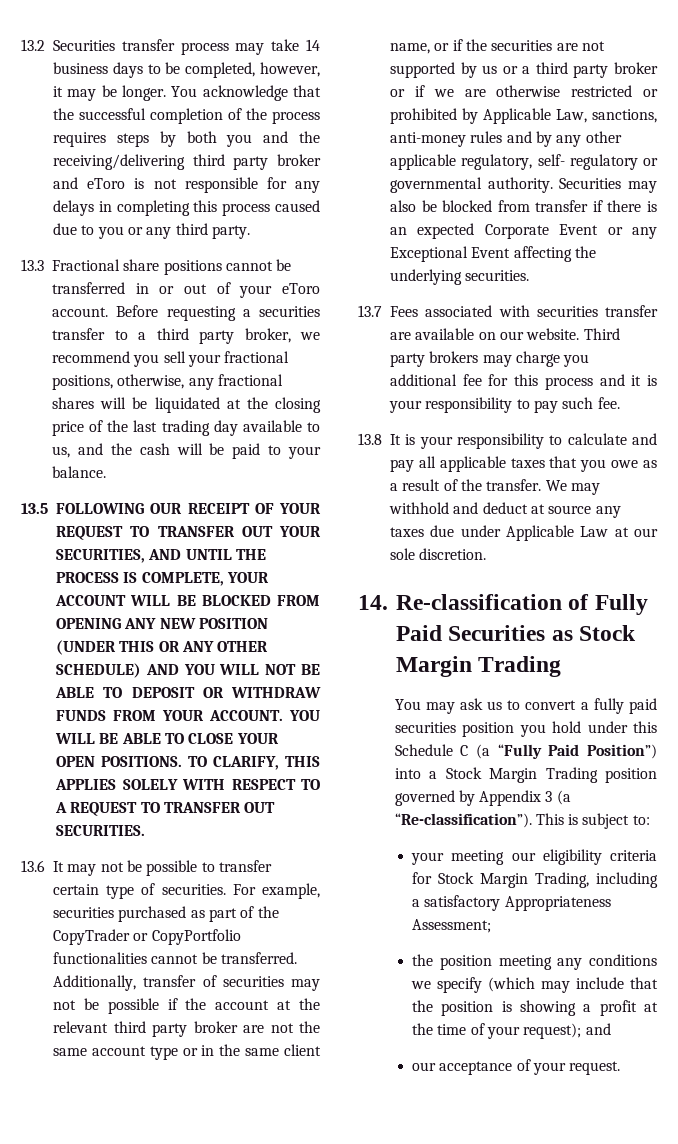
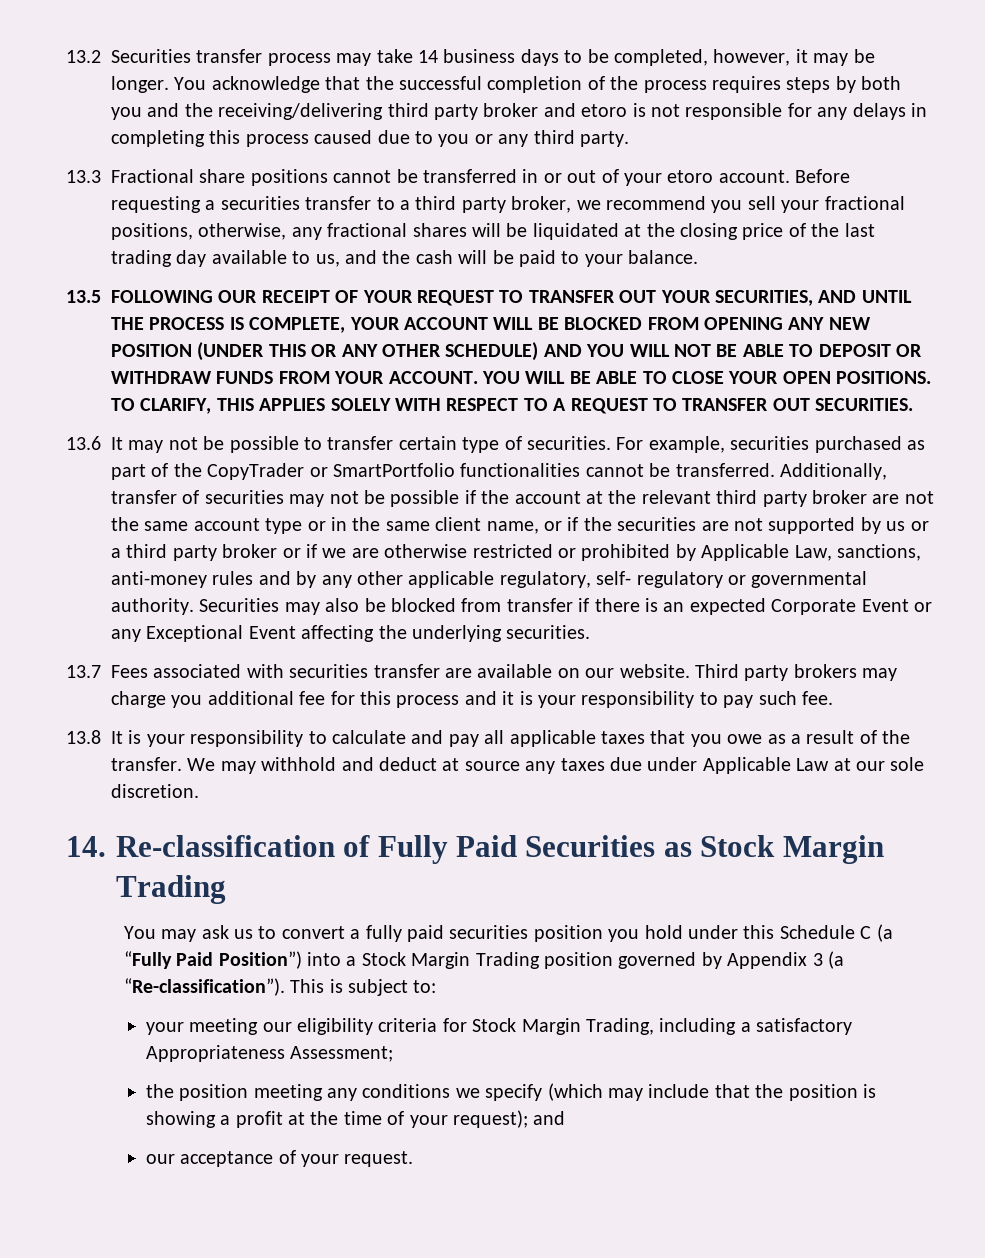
- You acknowledge that the successful completion of the process requires steps by both you and the receiving/delivering third party broker and eToro is not responsible for any delays in completing this process caused due to you or any third party.
+ You acknowledge that the successful completion of the process requires steps by both you and the receiving/delivering third party broker and etoro is not responsible for any delays in completing this process caused due to you or any third party.
- 13.3 Fractional share positions cannot be transferred in or out of your eToro account.
+ 13.3 Fractional share positions cannot be transferred in or out of your etoro account.
- For example, securities purchased as part of the CopyTrader or CopyPortfolio functionalities cannot be transferred.
+ For example, securities purchased as part of the CopyTrader or SmartPortfolio functionalities cannot be transferred.

